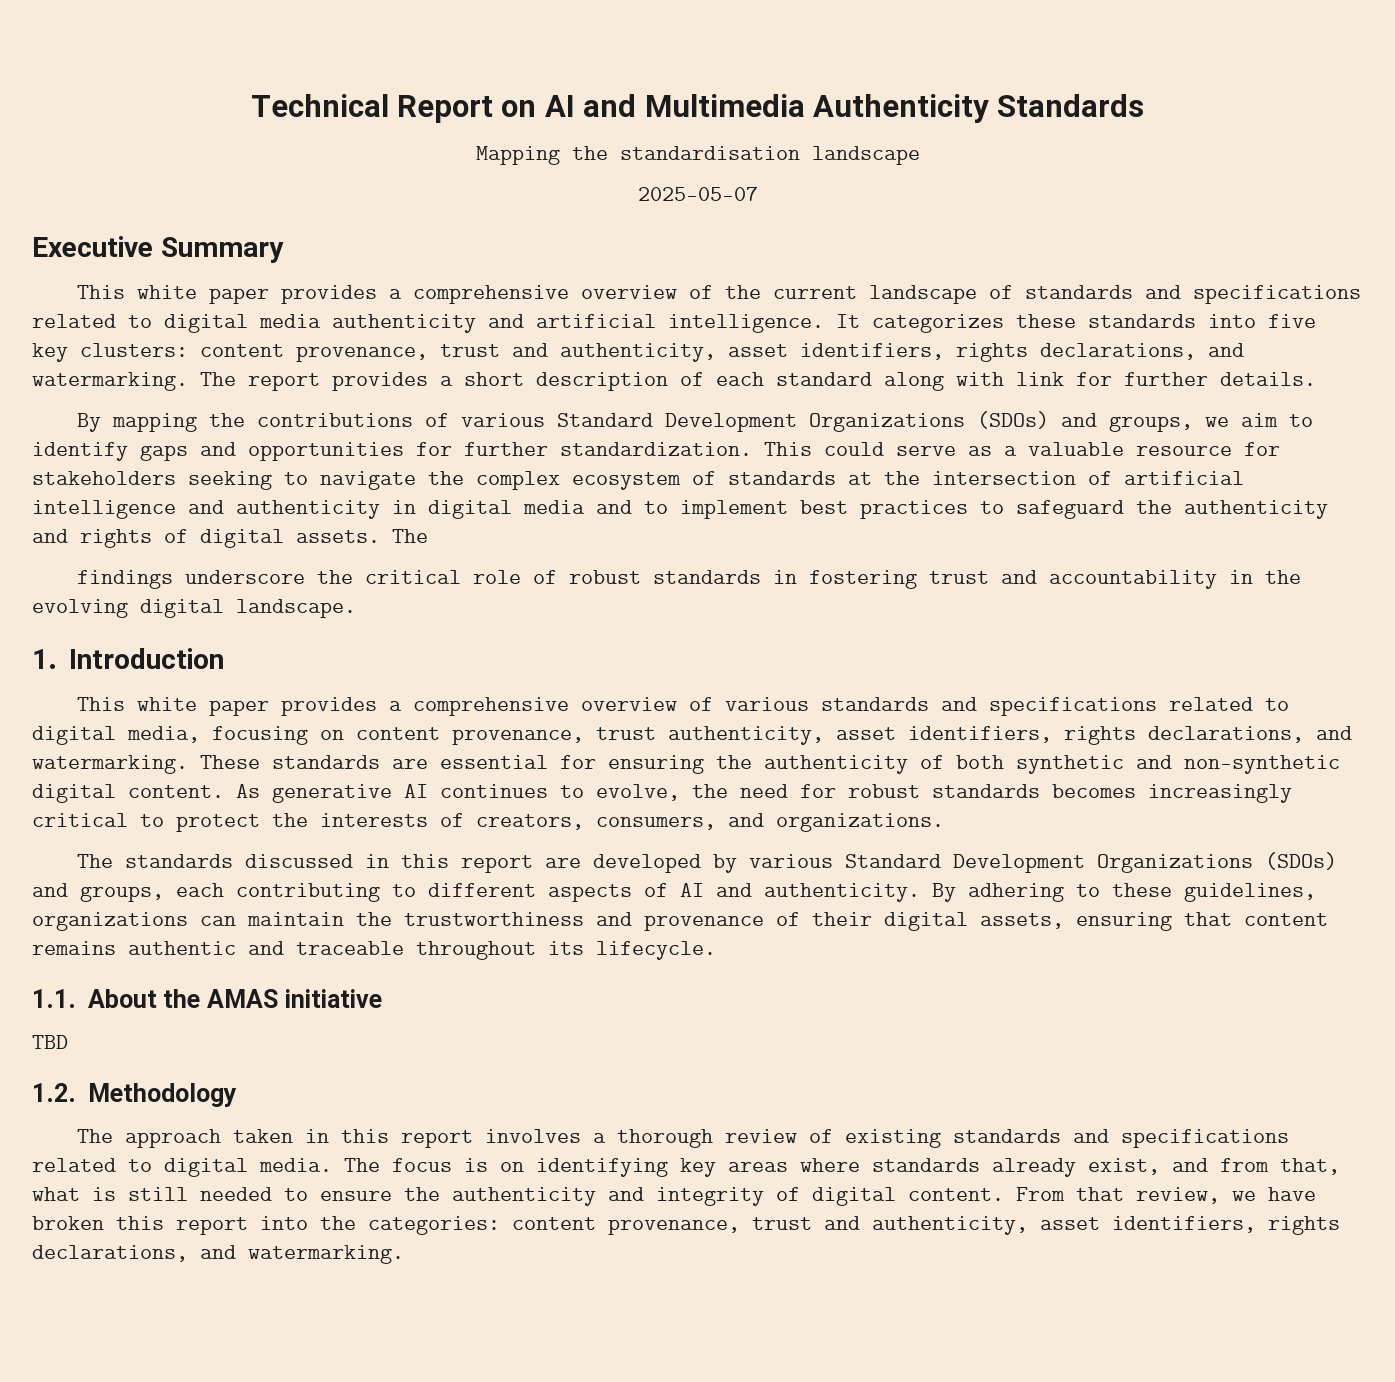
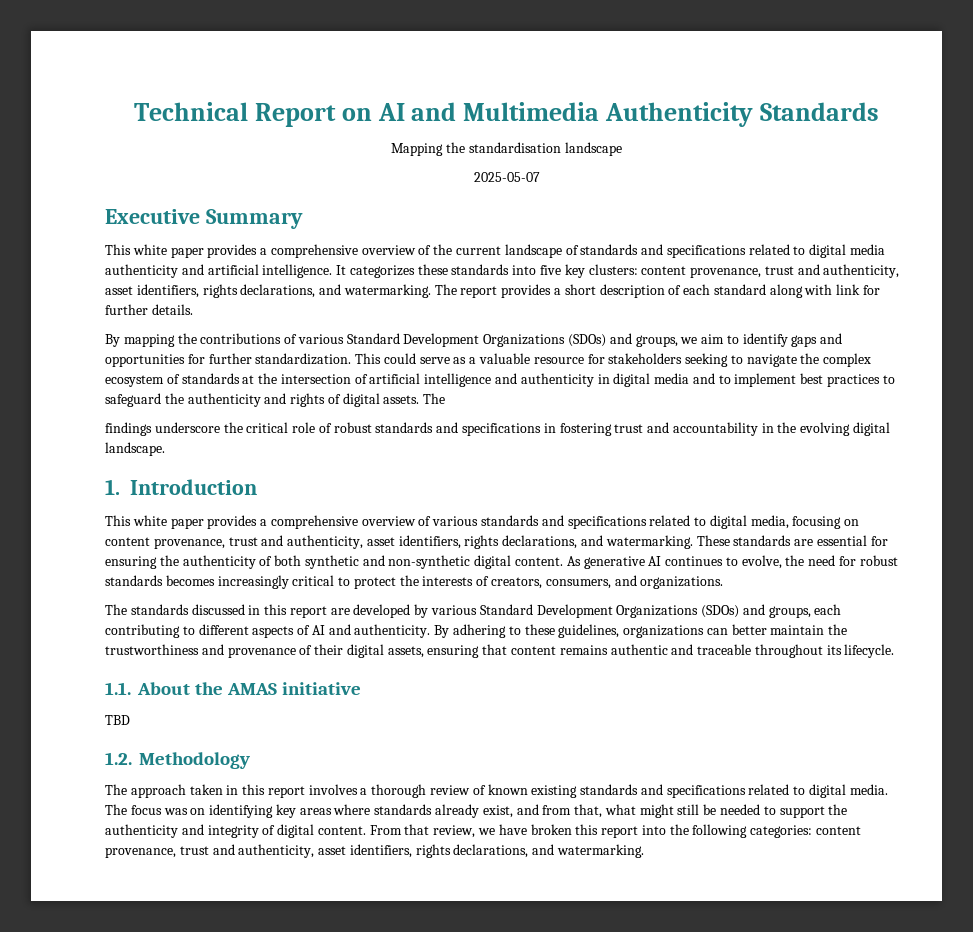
- findings underscore the critical role of robust standards in fostering trust and accountability in the evolving digital landscape.
+ findings underscore the critical role of robust standards and specifications in fostering trust and accountability in the evolving digital landscape.
- This white paper provides a comprehensive overview of various standards and specifications related to digital media, focusing on content provenance, trust authenticity, asset identifiers, rights declarations, and watermarking.
+ This white paper provides a comprehensive overview of various standards and specifications related to digital media, focusing on content provenance, trust and authenticity, asset identifiers, rights declarations, and watermarking.
- By adhering to these guidelines, organizations can maintain the trustworthiness and provenance of their digital assets, ensuring that content remains authentic and traceable throughout its lifecycle.
+ By adhering to these guidelines, organizations can better maintain the trustworthiness and provenance of their digital assets, ensuring that content remains authentic and traceable throughout its lifecycle.
- The approach taken in this report involves a thorough review of existing standards and specifications related to digital media.
+ The approach taken in this report involves a thorough review of known existing standards and specifications related to digital media.
- The focus is on identifying key areas where standards already exist, and from that, what is still needed to ensure the authenticity and integrity of digital content.
+ The focus was on identifying key areas where standards already exist, and from that, what might still be needed to support the authenticity and integrity of digital content.
- From that review, we have broken this report into the categories: content provenance, trust and authenticity, asset identifiers, rights declarations, and watermarking.
+ From that review, we have broken this report into the following categories: content provenance, trust and authenticity, asset identifiers, rights declarations, and watermarking.

